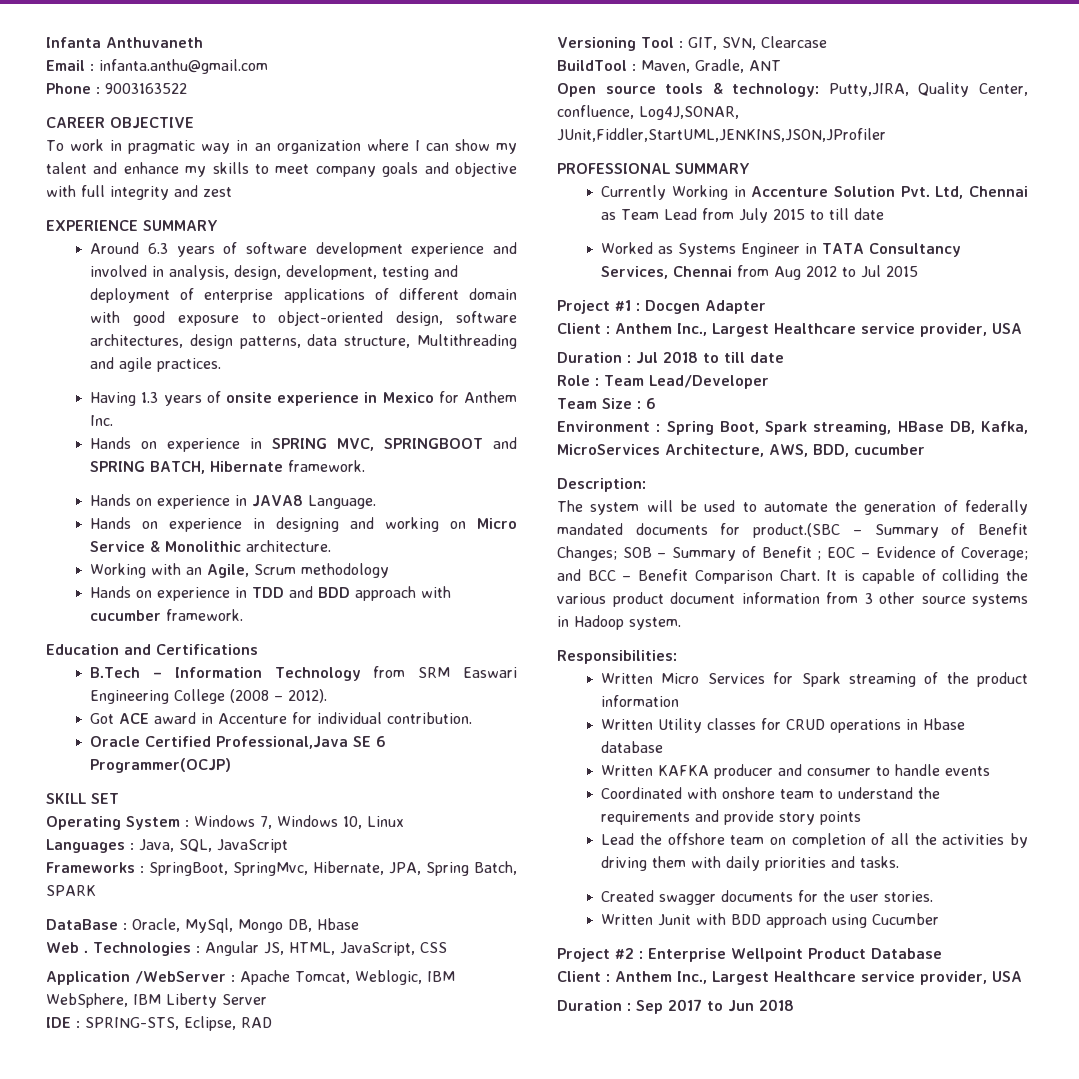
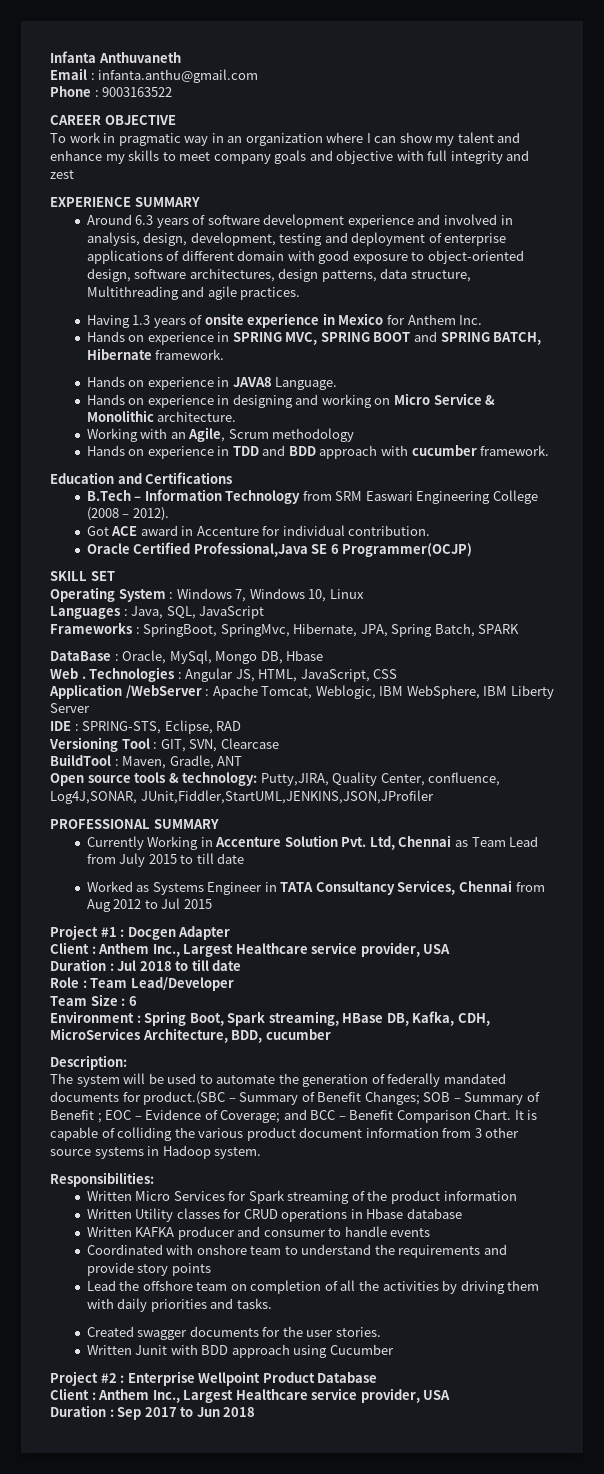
- Hands on experience in SPRING MVC, SPRINGBOOT and SPRING BATCH, Hibernate framework.
+ Hands on experience in SPRING MVC, SPRING BOOT and SPRING BATCH, Hibernate framework.
- Environment : Spring Boot, Spark streaming, HBase DB, Kafka, MicroServices Architecture, AWS, BDD, cucumber
+ Environment : Spring Boot, Spark streaming, HBase DB, Kafka, CDH, MicroServices Architecture, BDD, cucumber

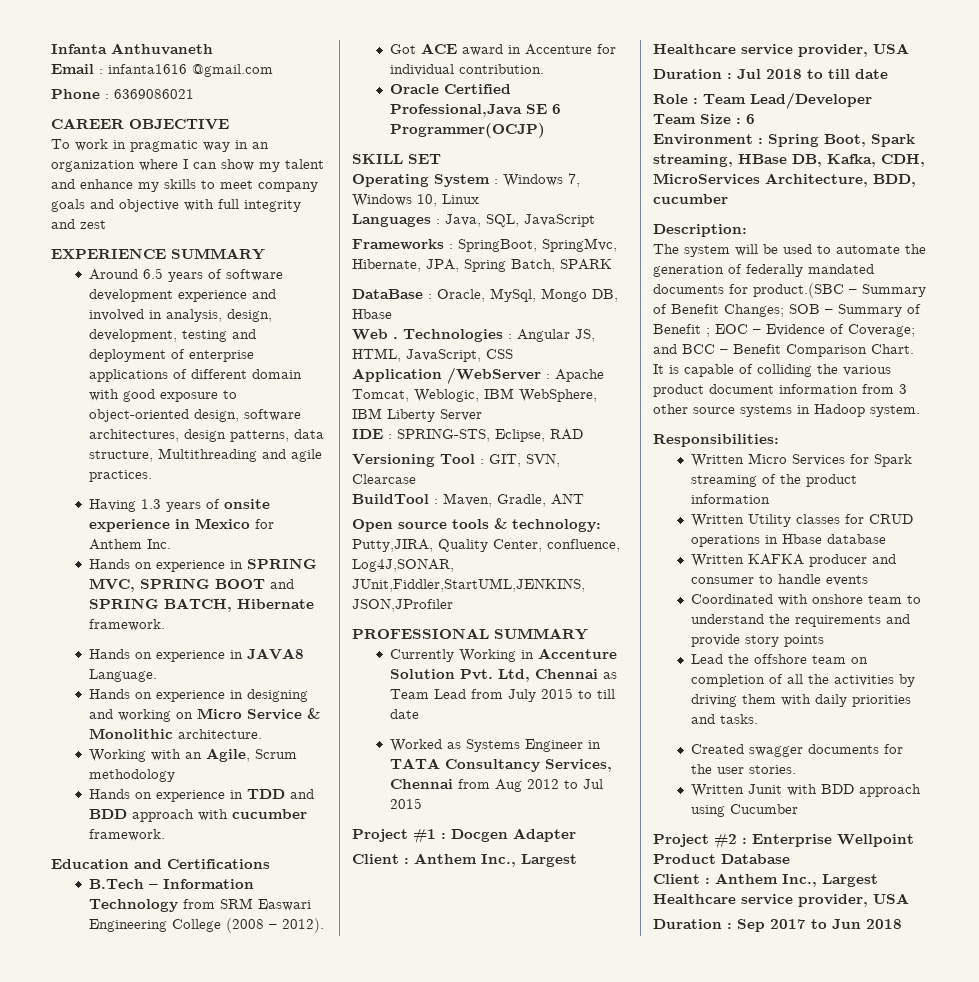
- Email : infanta.anthu@gmail.com
+ Email : infanta1616 @gmail.com
- Phone : 9003163522
+ Phone : 6369086021
- Around 6.3 years of software development experience and involved in analysis, design, development, testing and deployment of enterprise applications of different domain with good exposure to object-oriented design, software architectures, design patterns, data structure, Multithreading and agile practices.
+ Around 6.5 years of software development experience and involved in analysis, design, development, testing and deployment of enterprise applications of different domain with good exposure to object-oriented design, software architectures, design patterns, data structure, Multithreading and agile practices.

